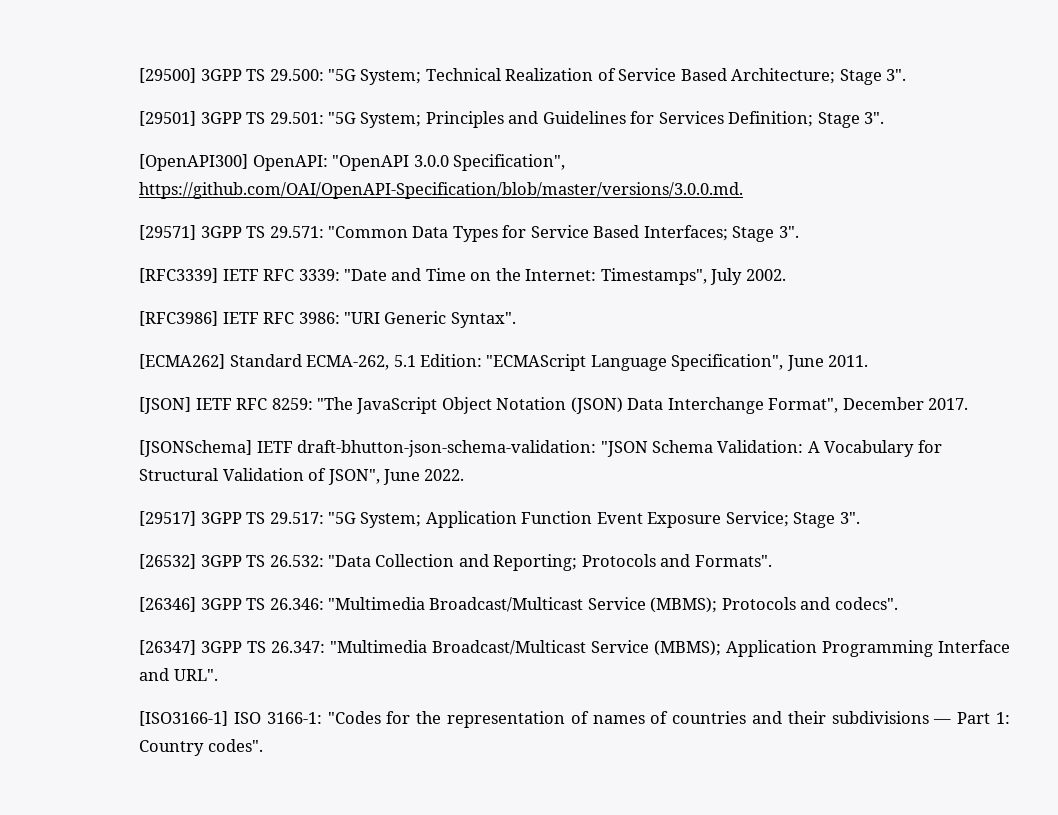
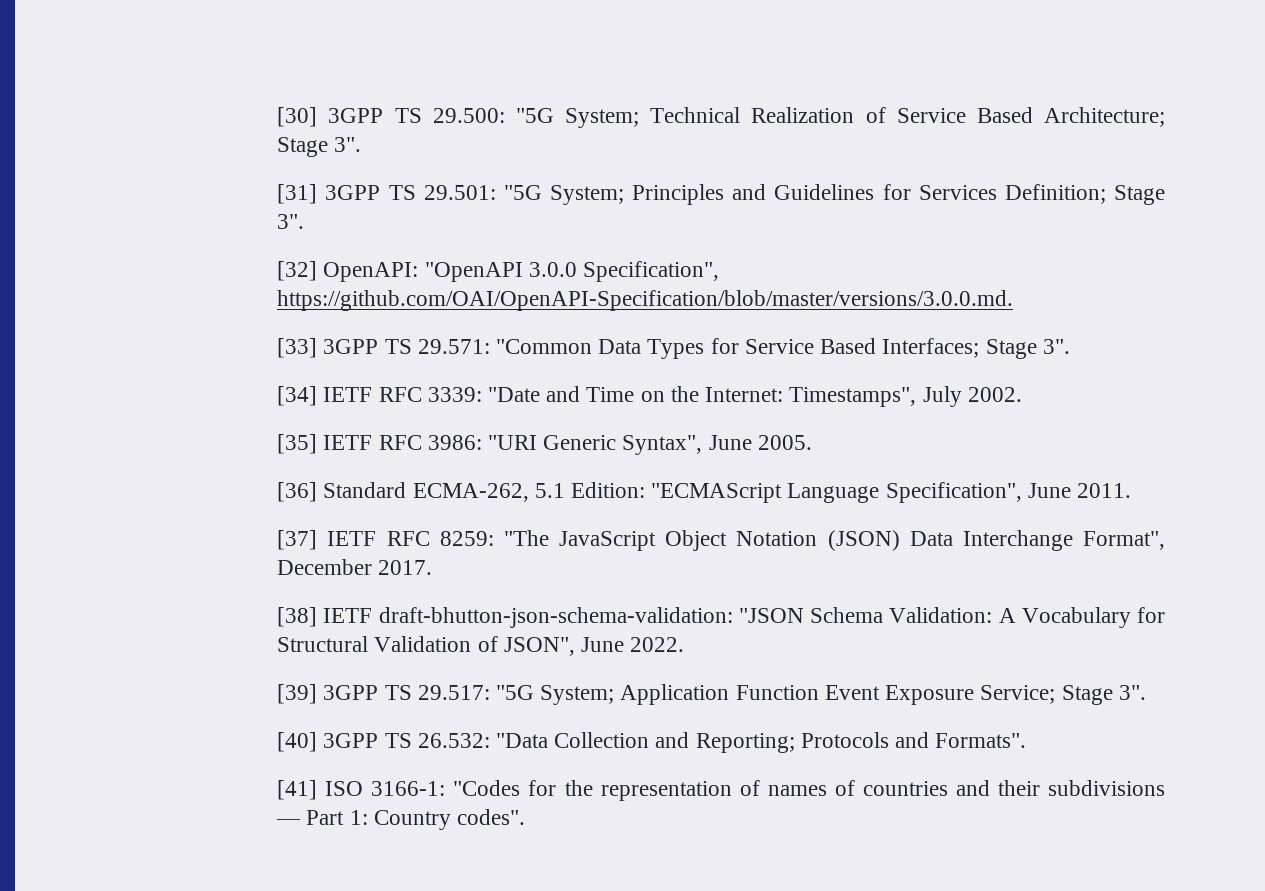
- [29500] 3GPP TS 29.500: "5G System; Technical Realization of Service Based Architecture; Stage 3".
+ [30] 3GPP TS 29.500: "5G System; Technical Realization of Service Based Architecture; Stage 3".
- [29501] 3GPP TS 29.501: "5G System; Principles and Guidelines for Services Definition; Stage 3".
+ [31] 3GPP TS 29.501: "5G System; Principles and Guidelines for Services Definition; Stage 3".
- [OpenAPI300] OpenAPI: "OpenAPI 3.0.0 Specification", https://github.com/OAI/OpenAPI-Specification/blob/master/versions/3.0.0.md.
+ [32] OpenAPI: "OpenAPI 3.0.0 Specification", https://github.com/OAI/OpenAPI-Specification/blob/master/versions/3.0.0.md.
- [29571] 3GPP TS 29.571: "Common Data Types for Service Based Interfaces; Stage 3".
+ [33] 3GPP TS 29.571: "Common Data Types for Service Based Interfaces; Stage 3".
- [RFC3339] IETF RFC 3339: "Date and Time on the Internet: Timestamps", July 2002.
+ [34] IETF RFC 3339: "Date and Time on the Internet: Timestamps", July 2002.
- [RFC3986] IETF RFC 3986: "URI Generic Syntax".
- [ECMA262] Standard ECMA-262, 5.1 Edition: "ECMAScript Language Specification", June 2011.
+ [35] IETF RFC 3986: "URI Generic Syntax", June 2005.
+ [36] Standard ECMA-262, 5.1 Edition: "ECMAScript Language Specification", June 2011.
- [JSON] IETF RFC 8259: "The JavaScript Object Notation (JSON) Data Interchange Format", December 2017.
+ [37] IETF RFC 8259: "The JavaScript Object Notation (JSON) Data Interchange Format", December 2017.
- [JSONSchema] IETF draft-bhutton-json-schema-validation: "JSON Schema Validation: A Vocabulary for Structural Validation of JSON", June 2022.
+ [38] IETF draft-bhutton-json-schema-validation: "JSON Schema Validation: A Vocabulary for Structural Validation of JSON", June 2022.
- [29517] 3GPP TS 29.517: "5G System; Application Function Event Exposure Service; Stage 3".
+ [39] 3GPP TS 29.517: "5G System; Application Function Event Exposure Service; Stage 3".
- [26532] 3GPP TS 26.532: "Data Collection and Reporting; Protocols and Formats".
+ [40] 3GPP TS 26.532: "Data Collection and Reporting; Protocols and Formats".
- [26346] 3GPP TS 26.346: "Multimedia Broadcast/Multicast Service (MBMS); Protocols and codecs".
- [26347] 3GPP TS 26.347: "Multimedia Broadcast/Multicast Service (MBMS); Application Programming Interface and URL".
- [ISO3166-1] ISO 3166-1: "Codes for the representation of names of countries and their subdivisions — Part 1: Country codes".
+ [41] ISO 3166-1: "Codes for the representation of names of countries and their subdivisions — Part 1: Country codes".

